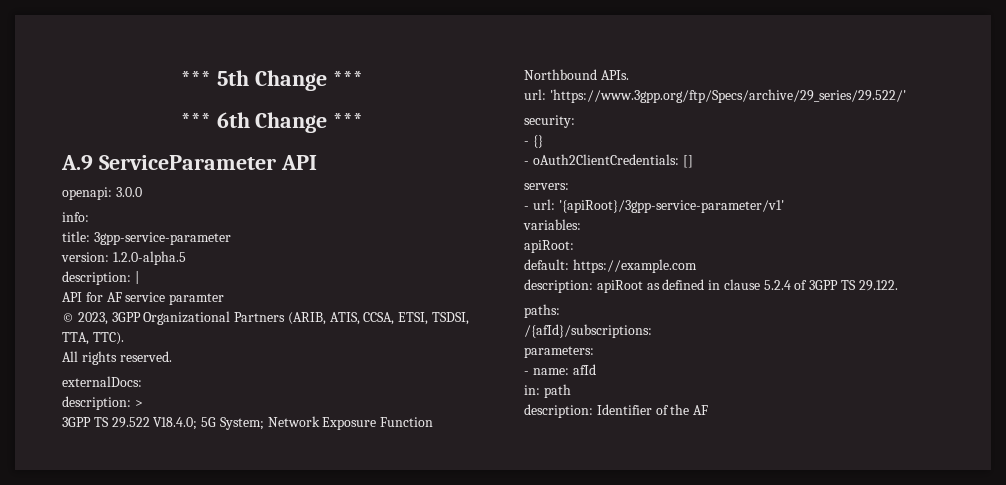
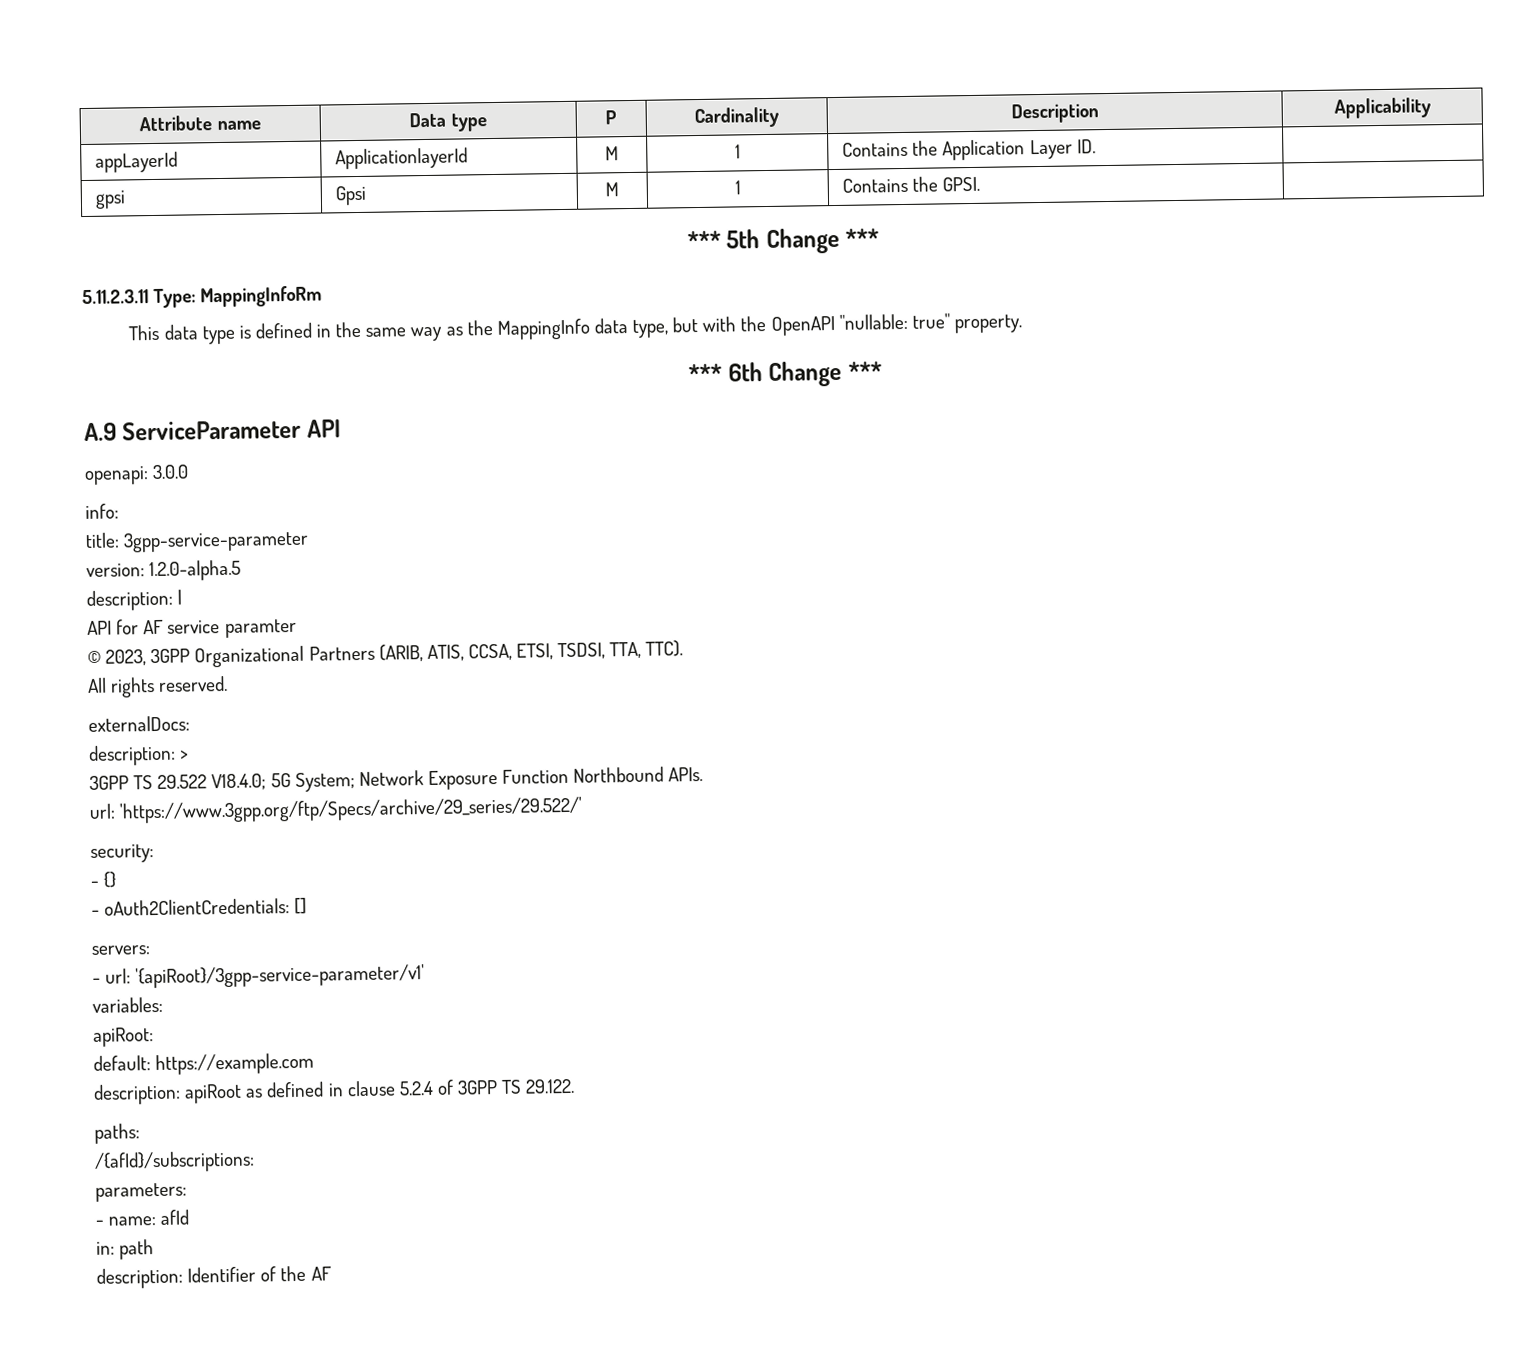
+ Attribute name | Data type | P | Cardinality | Description | Applicability
+ appLayerId | ApplicationlayerId | M | 1 | Contains the Application Layer ID. |
+ gpsi | Gpsi | M | 1 | Contains the GPSI. |
  *** 5th Change ***
+ 5.11.2.3.11 Type: MappingInfoRm
+ This data type is defined in the same way as the MappingInfo data type, but with the OpenAPI "nullable: true" property.

